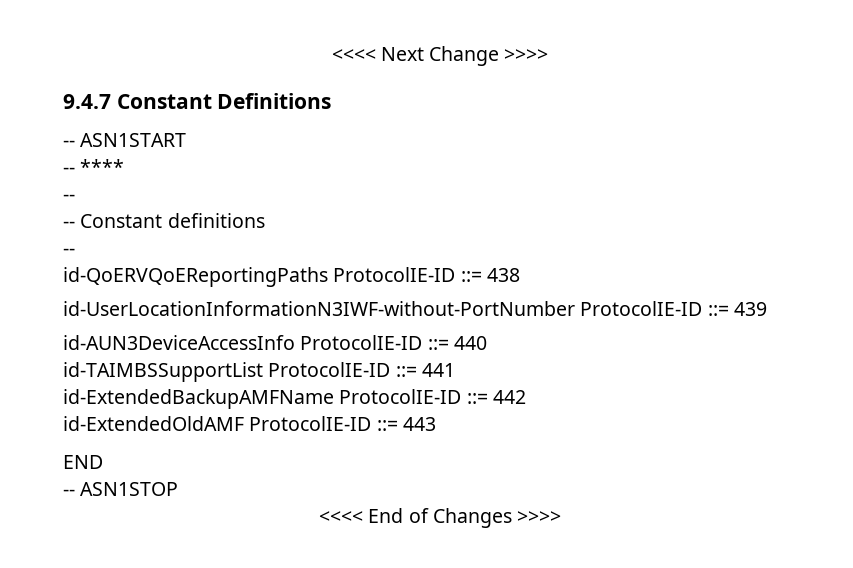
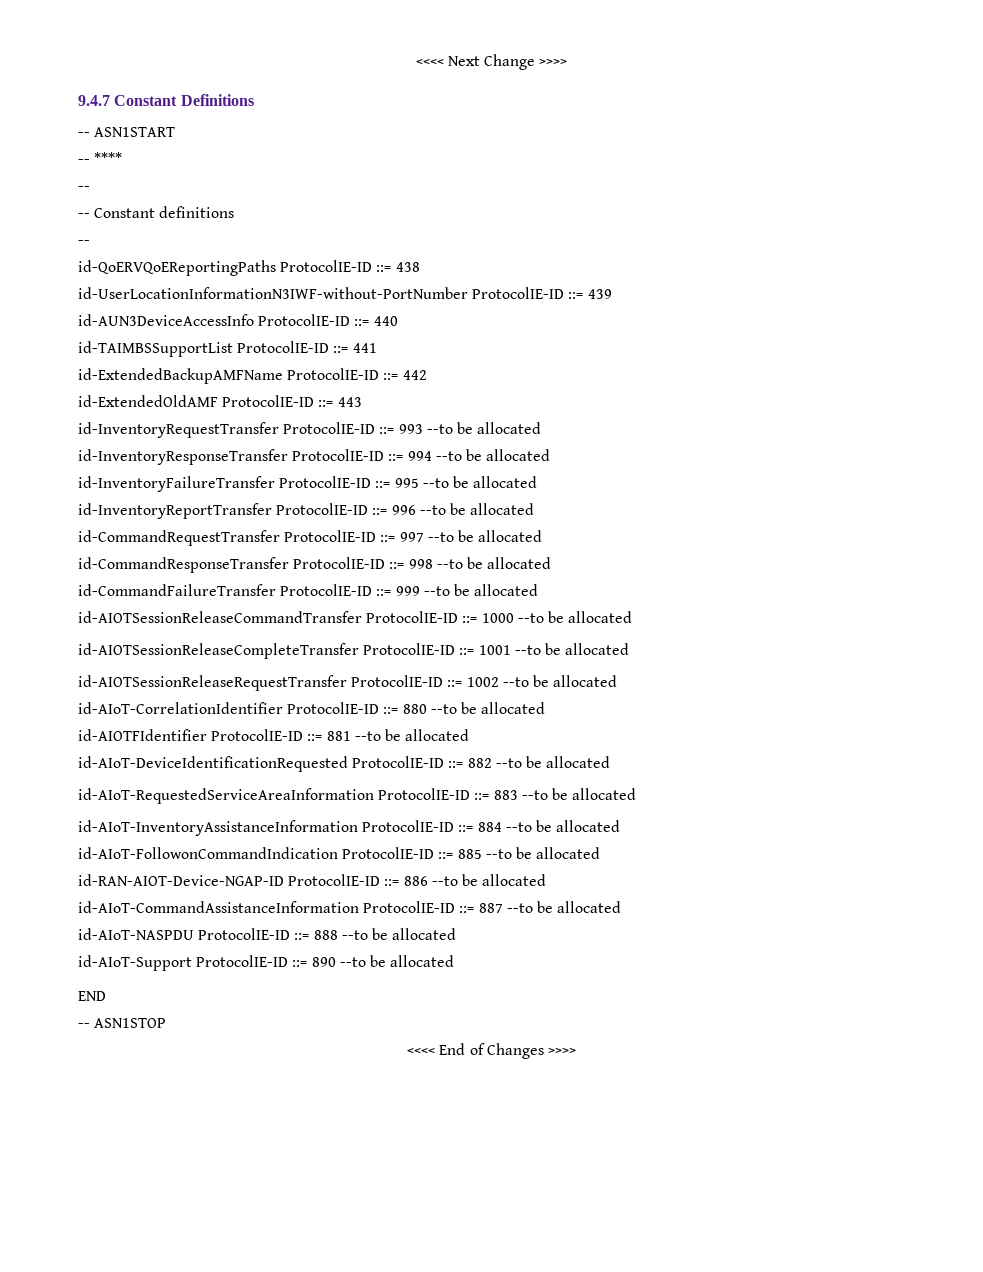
+ id-InventoryRequestTransfer ProtocolIE-ID ::= 993 --to be allocated
+ id-InventoryResponseTransfer ProtocolIE-ID ::= 994 --to be allocated
+ id-InventoryFailureTransfer ProtocolIE-ID ::= 995 --to be allocated
+ id-InventoryReportTransfer ProtocolIE-ID ::= 996 --to be allocated
+ id-CommandRequestTransfer ProtocolIE-ID ::= 997 --to be allocated
+ id-CommandResponseTransfer ProtocolIE-ID ::= 998 --to be allocated
+ id-CommandFailureTransfer ProtocolIE-ID ::= 999 --to be allocated
+ id-AIOTSessionReleaseCommandTransfer ProtocolIE-ID ::= 1000 --to be allocated
+ id-AIOTSessionReleaseCompleteTransfer ProtocolIE-ID ::= 1001 --to be allocated
+ id-AIOTSessionReleaseRequestTransfer ProtocolIE-ID ::= 1002 --to be allocated
+ id-AIoT-CorrelationIdentifier ProtocolIE-ID ::= 880 --to be allocated
+ id-AIOTFIdentifier ProtocolIE-ID ::= 881 --to be allocated
+ id-AIoT-DeviceIdentificationRequested ProtocolIE-ID ::= 882 --to be allocated
+ id-AIoT-RequestedServiceAreaInformation ProtocolIE-ID ::= 883 --to be allocated
+ id-AIoT-InventoryAssistanceInformation ProtocolIE-ID ::= 884 --to be allocated
+ id-AIoT-FollowonCommandIndication ProtocolIE-ID ::= 885 --to be allocated
+ id-RAN-AIOT-Device-NGAP-ID ProtocolIE-ID ::= 886 --to be allocated
+ id-AIoT-CommandAssistanceInformation ProtocolIE-ID ::= 887 --to be allocated
+ id-AIoT-NASPDU ProtocolIE-ID ::= 888 --to be allocated
+ id-AIoT-Support ProtocolIE-ID ::= 890 --to be allocated

